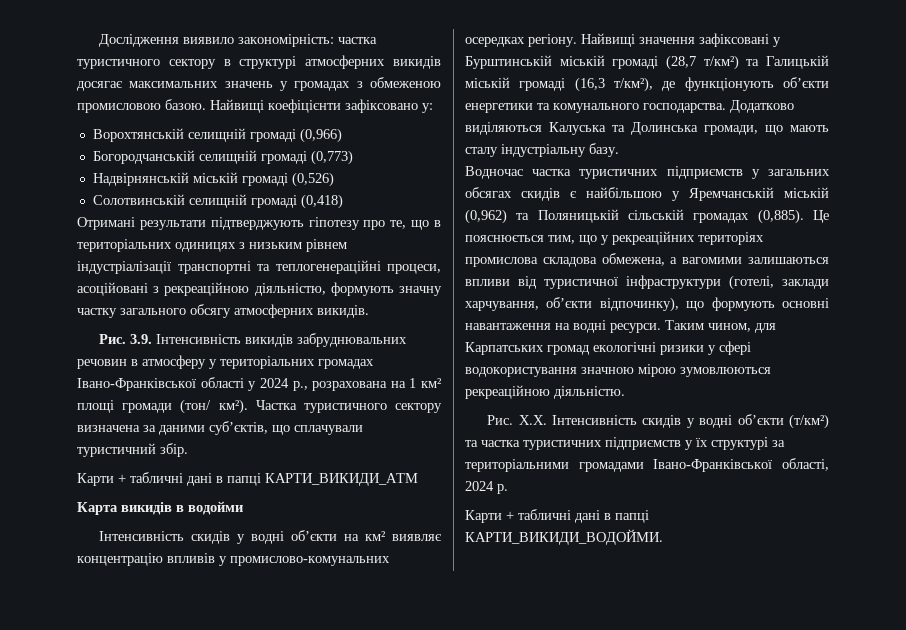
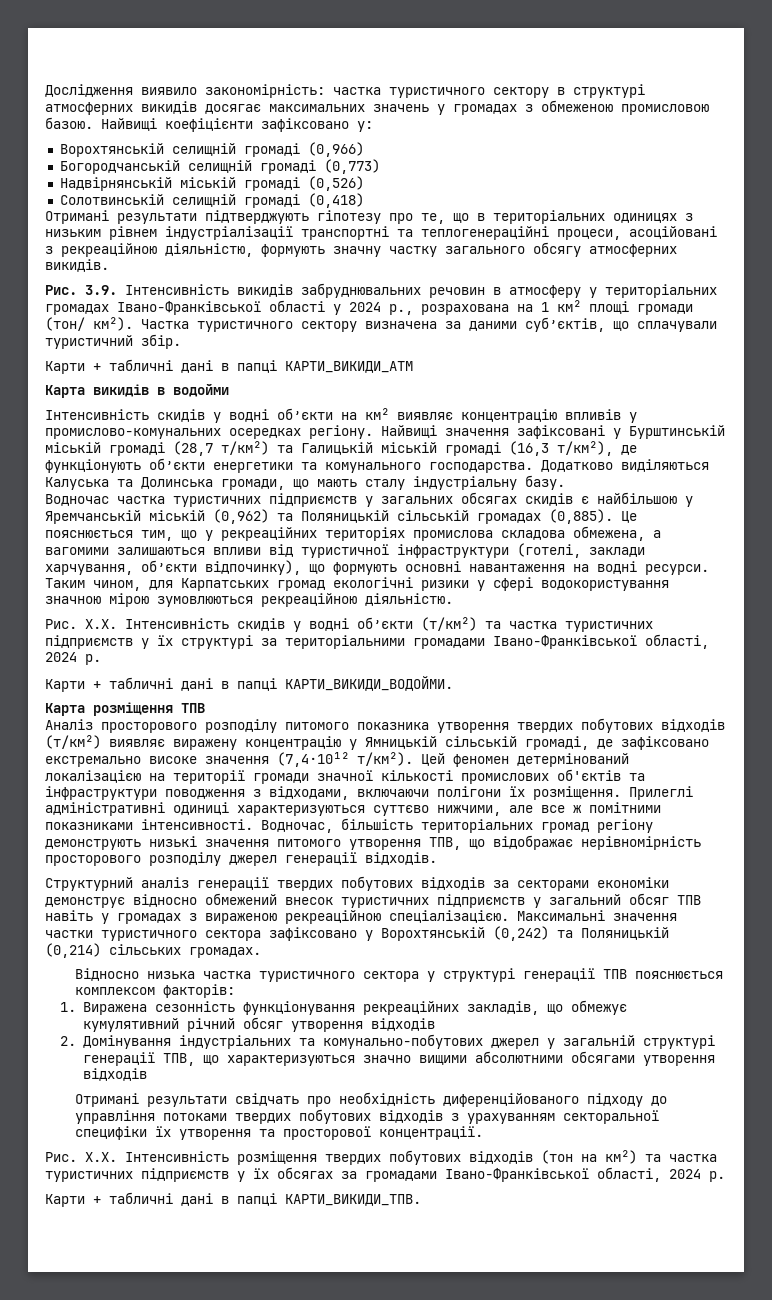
+ Карта розміщення ТПВ
+ Аналіз просторового розподілу питомого показника утворення твердих побутових відходів (т/км²) виявляє виражену концентрацію у Ямницькій сільській громаді, де зафіксовано екстремально високе значення (7,4·10¹² т/км²). Цей феномен детермінований локалізацією на території громади значної кількості промислових об'єктів та інфраструктури поводження з відходами, включаючи полігони їх розміщення. Прилеглі адміністративні одиниці характеризуються суттєво нижчими, але все ж помітними показниками інтенсивності. Водночас, більшість територіальних громад регіону демонструють низькі значення питомого утворення ТПВ, що відображає нерівномірність просторового розподілу джерел генерації відходів.
+ Структурний аналіз генерації твердих побутових відходів за секторами економіки демонструє відносно обмежений внесок туристичних підприємств у загальний обсяг ТПВ навіть у громадах з вираженою рекреаційною спеціалізацією. Максимальні значення частки туристичного сектора зафіксовано у Ворохтянській (0,242) та Поляницькій (0,214) сільських громадах.
+ Відносно низька частка туристичного сектора у структурі генерації ТПВ пояснюється комплексом факторів:
+ 1. Виражена сезонність функціонування рекреаційних закладів, що обмежує кумулятивний річний обсяг утворення відходів
+ 2. Домінування індустріальних та комунально-побутових джерел у загальній структурі генерації ТПВ, що характеризуються значно вищими абсолютними обсягами утворення відходів
+ Отримані результати свідчать про необхідність диференційованого підходу до управління потоками твердих побутових відходів з урахуванням секторальної специфіки їх утворення та просторової концентрації.
+ Рис. X.X. Інтенсивність розміщення твердих побутових відходів (тон на км²) та частка туристичних підприємств у їх обсягах за громадами Івано-Франківської області, 2024 р.
+ Карти + табличні дані в папці КАРТИ_ВИКИДИ_ТПВ.

